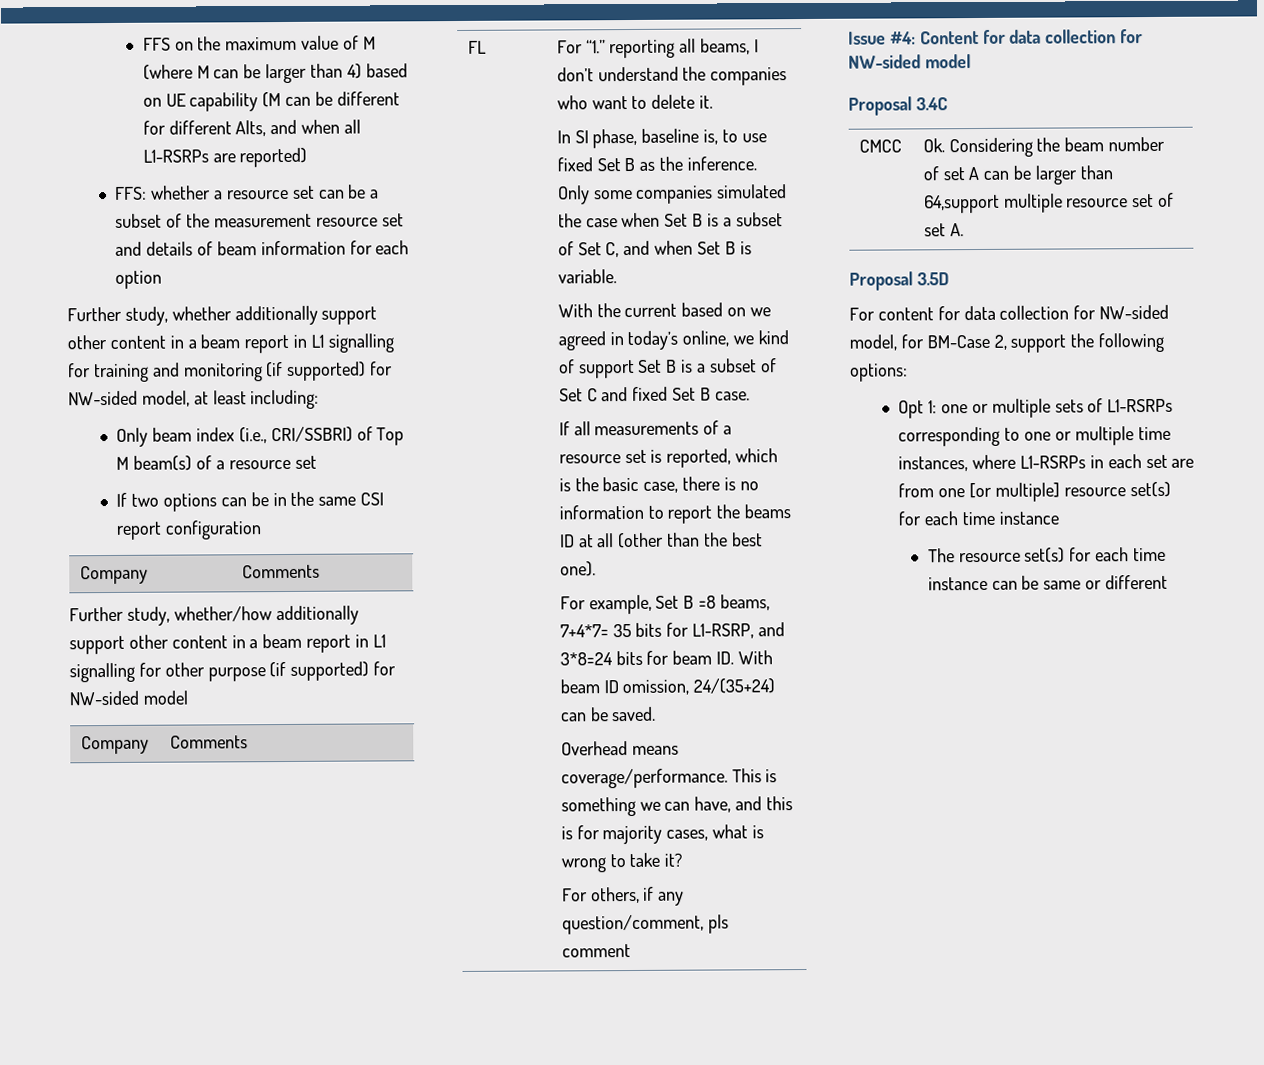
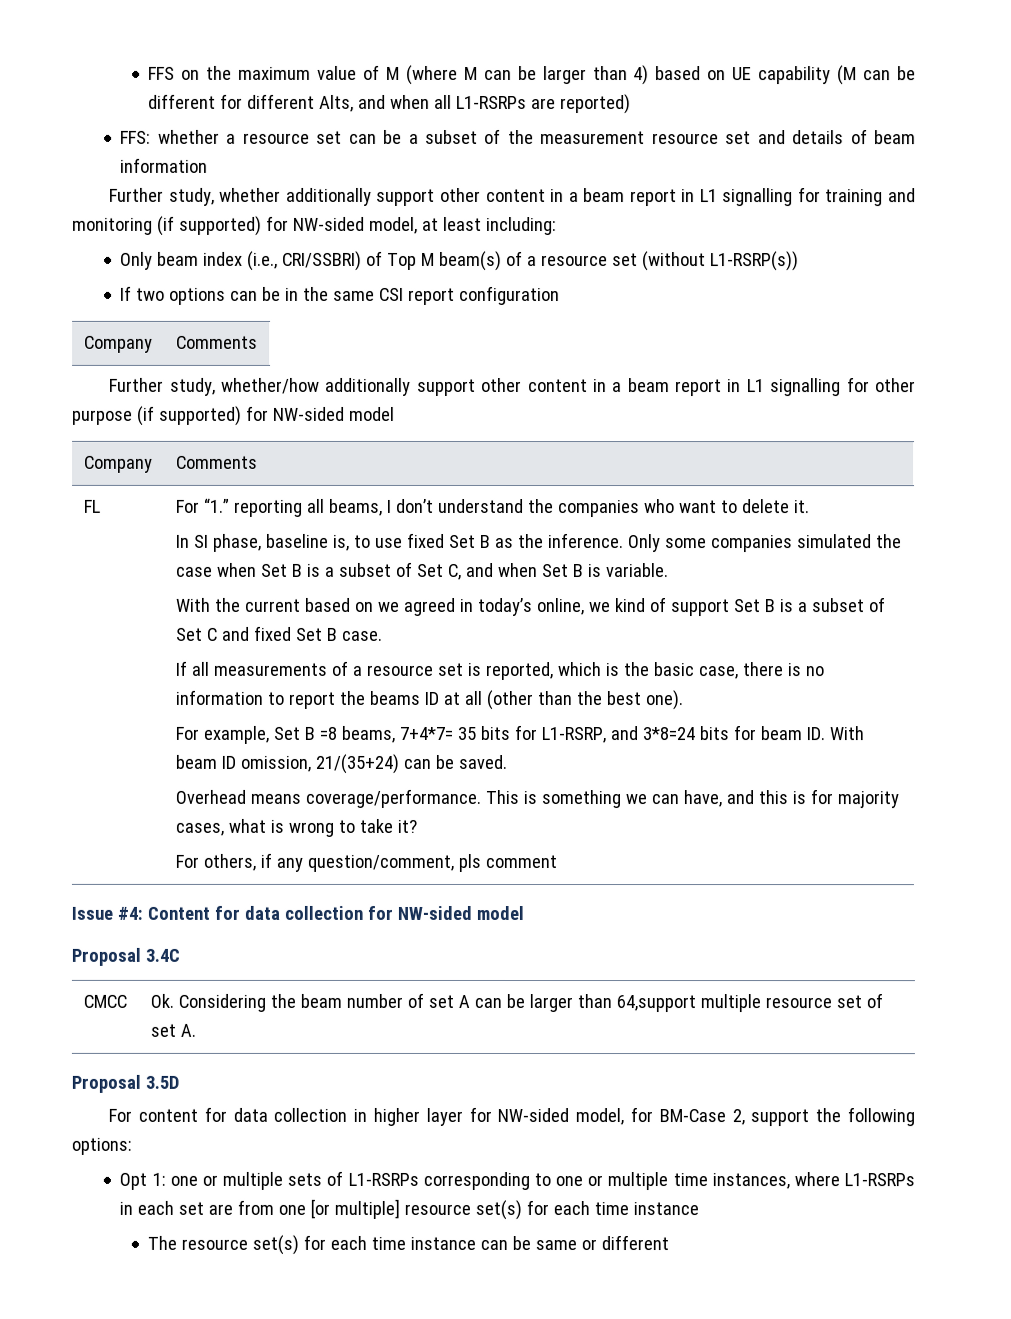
- FFS: whether a resource set can be a subset of the measurement resource set and details of beam information for each option
+ FFS: whether a resource set can be a subset of the measurement resource set and details of beam information
- Only beam index (i.e., CRI/SSBRI) of Top M beam(s) of a resource set
+ Only beam index (i.e., CRI/SSBRI) of Top M beam(s) of a resource set (without L1-RSRP(s))
- For example, Set B =8 beams, 7+4*7= 35 bits for L1-RSRP, and 3*8=24 bits for beam ID. With beam ID omission, 24/(35+24) can be saved.
+ For example, Set B =8 beams, 7+4*7= 35 bits for L1-RSRP, and 3*8=24 bits for beam ID. With beam ID omission, 21/(35+24) can be saved.
- For content for data collection for NW-sided model, for BM-Case 2, support the following options:
+ For content for data collection in higher layer for NW-sided model, for BM-Case 2, support the following options:

